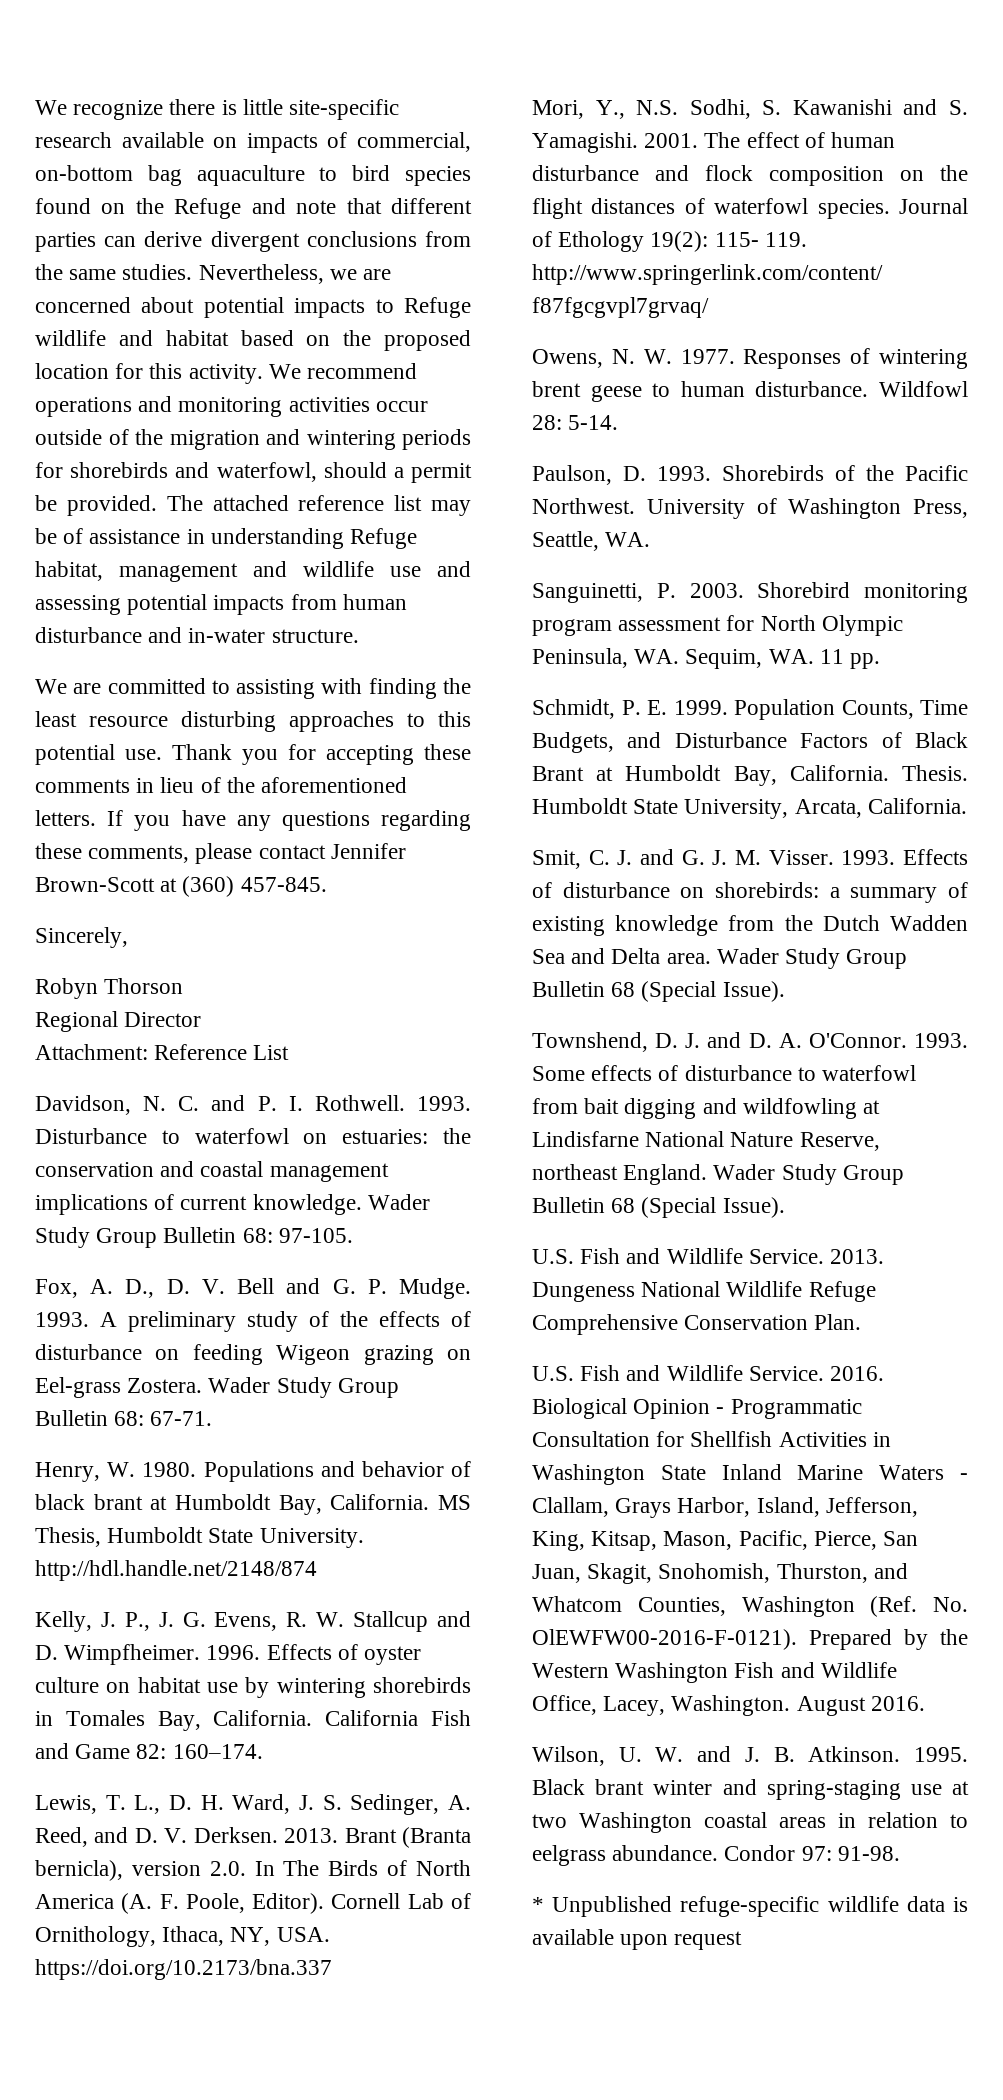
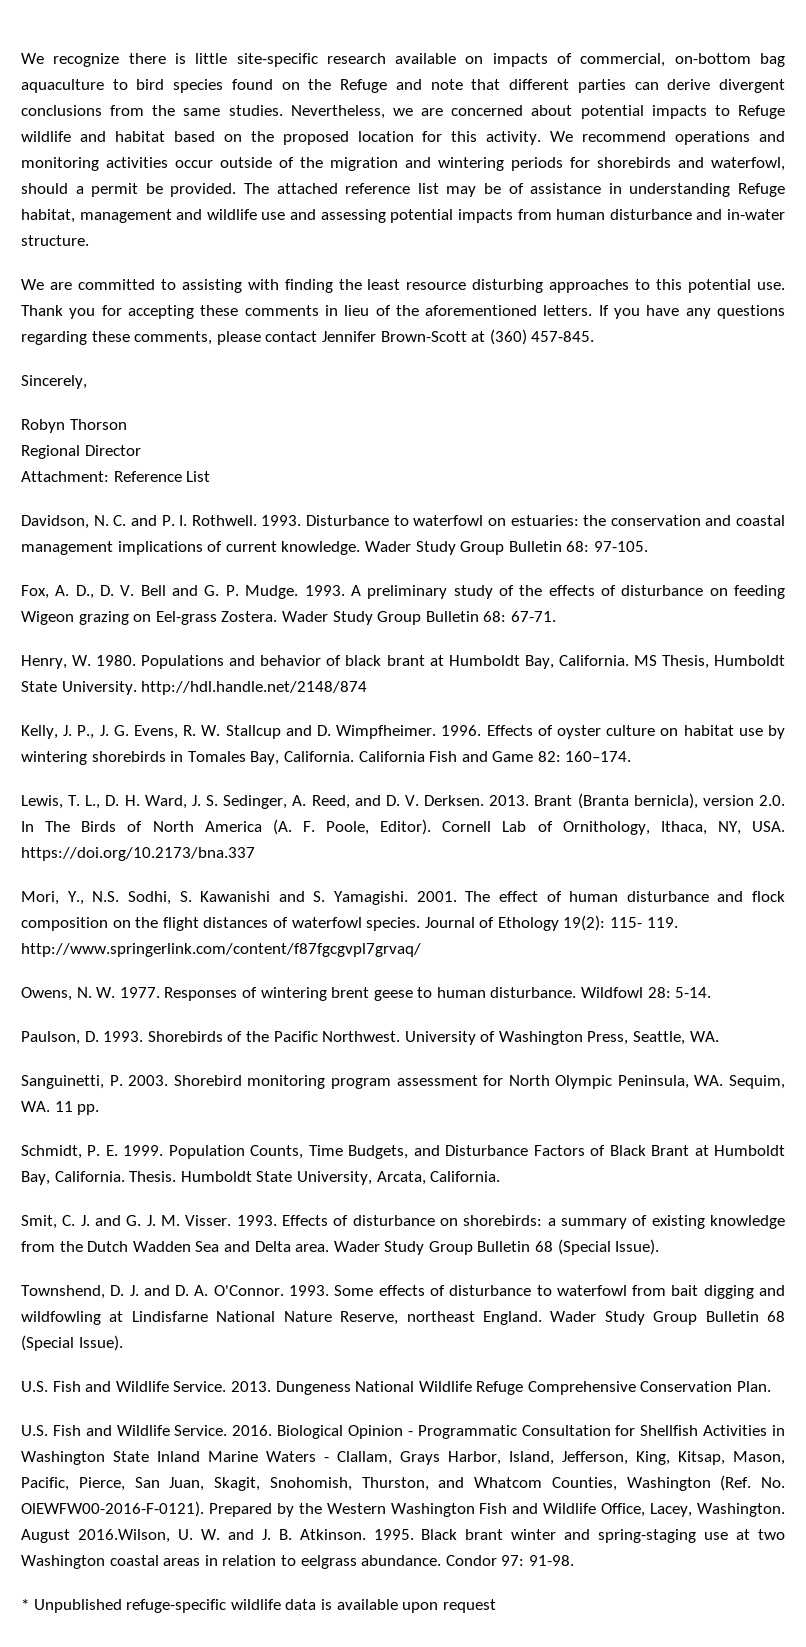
- August 2016.
- Wilson, U. W. and J. B. Atkinson.
+ August 2016.Wilson, U. W. and J. B. Atkinson.

